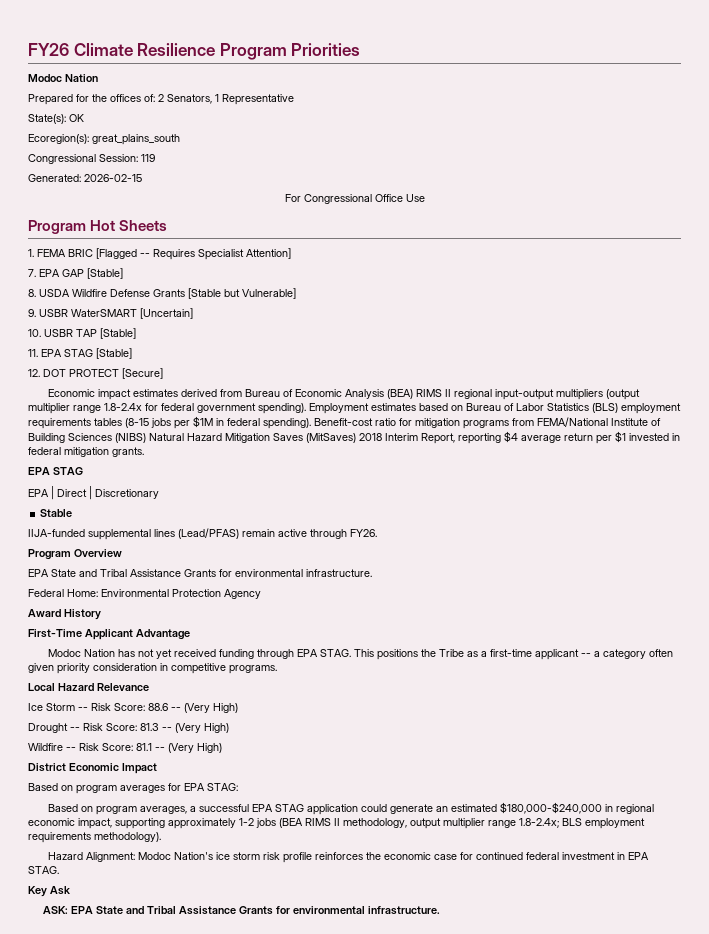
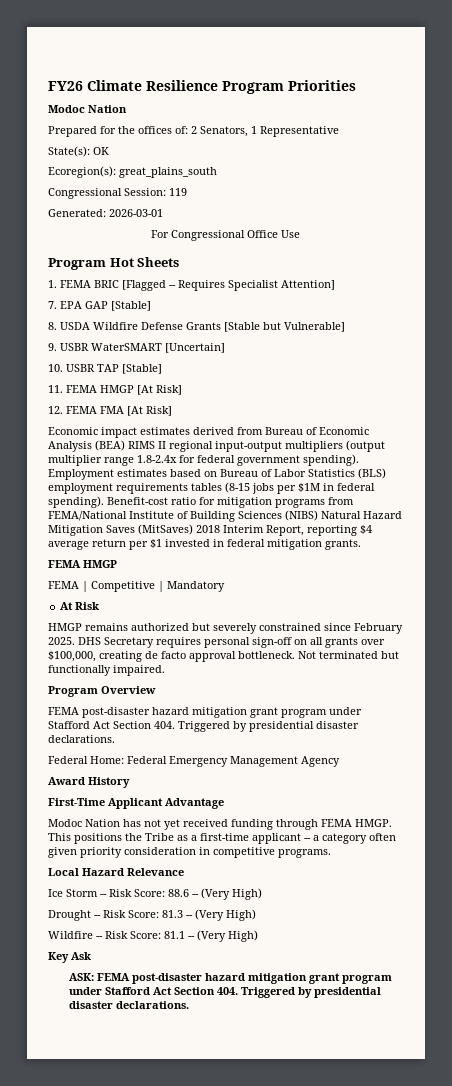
- Generated: 2026-02-15
+ Generated: 2026-03-01
- 11. EPA STAG [Stable]
- 12. DOT PROTECT [Secure]
+ 11. FEMA HMGP [At Risk]
+ 12. FEMA FMA [At Risk]
  Benefit-cost ratio for mitigation programs from FEMA/National Institute of Building Sciences (NIBS) Natural Hazard Mitigation Saves (MitSaves) 2018 Interim Report, reporting $4 average return per $1 invested in federal mitigation grants.
- EPA STAG
- EPA | Direct | Discretionary
- Stable
- IIJA-funded supplemental lines (Lead/PFAS) remain active through FY26.
+ FEMA HMGP
+ FEMA | Competitive | Mandatory
+ At Risk
+ HMGP remains authorized but severely constrained since February 2025. DHS Secretary requires personal sign-off on all grants over $100,000, creating de facto approval bottleneck. Not terminated but functionally impaired.
  Program Overview
- EPA State and Tribal Assistance Grants for environmental infrastructure.
+ FEMA post-disaster hazard mitigation grant program under Stafford Act Section 404. Triggered by presidential disaster declarations.
- Federal Home: Environmental Protection Agency
+ Federal Home: Federal Emergency Management Agency
- Modoc Nation has not yet received funding through EPA STAG.
+ Modoc Nation has not yet received funding through FEMA HMGP.
- District Economic Impact
- Based on program averages for EPA STAG:
- Based on program averages, a successful EPA STAG application could generate an estimated $180,000-$240,000 in regional economic impact, supporting approximately 1-2 jobs (BEA RIMS II methodology, output multiplier range 1.8-2.4x; BLS employment requirements methodology).
- Hazard Alignment: Modoc Nation's ice storm risk profile reinforces the economic case for continued federal investment in EPA STAG.
  Key Ask
- ASK: EPA State and Tribal Assistance Grants for environmental infrastructure.
+ ASK: FEMA post-disaster hazard mitigation grant program under Stafford Act Section 404. Triggered by presidential disaster declarations.

